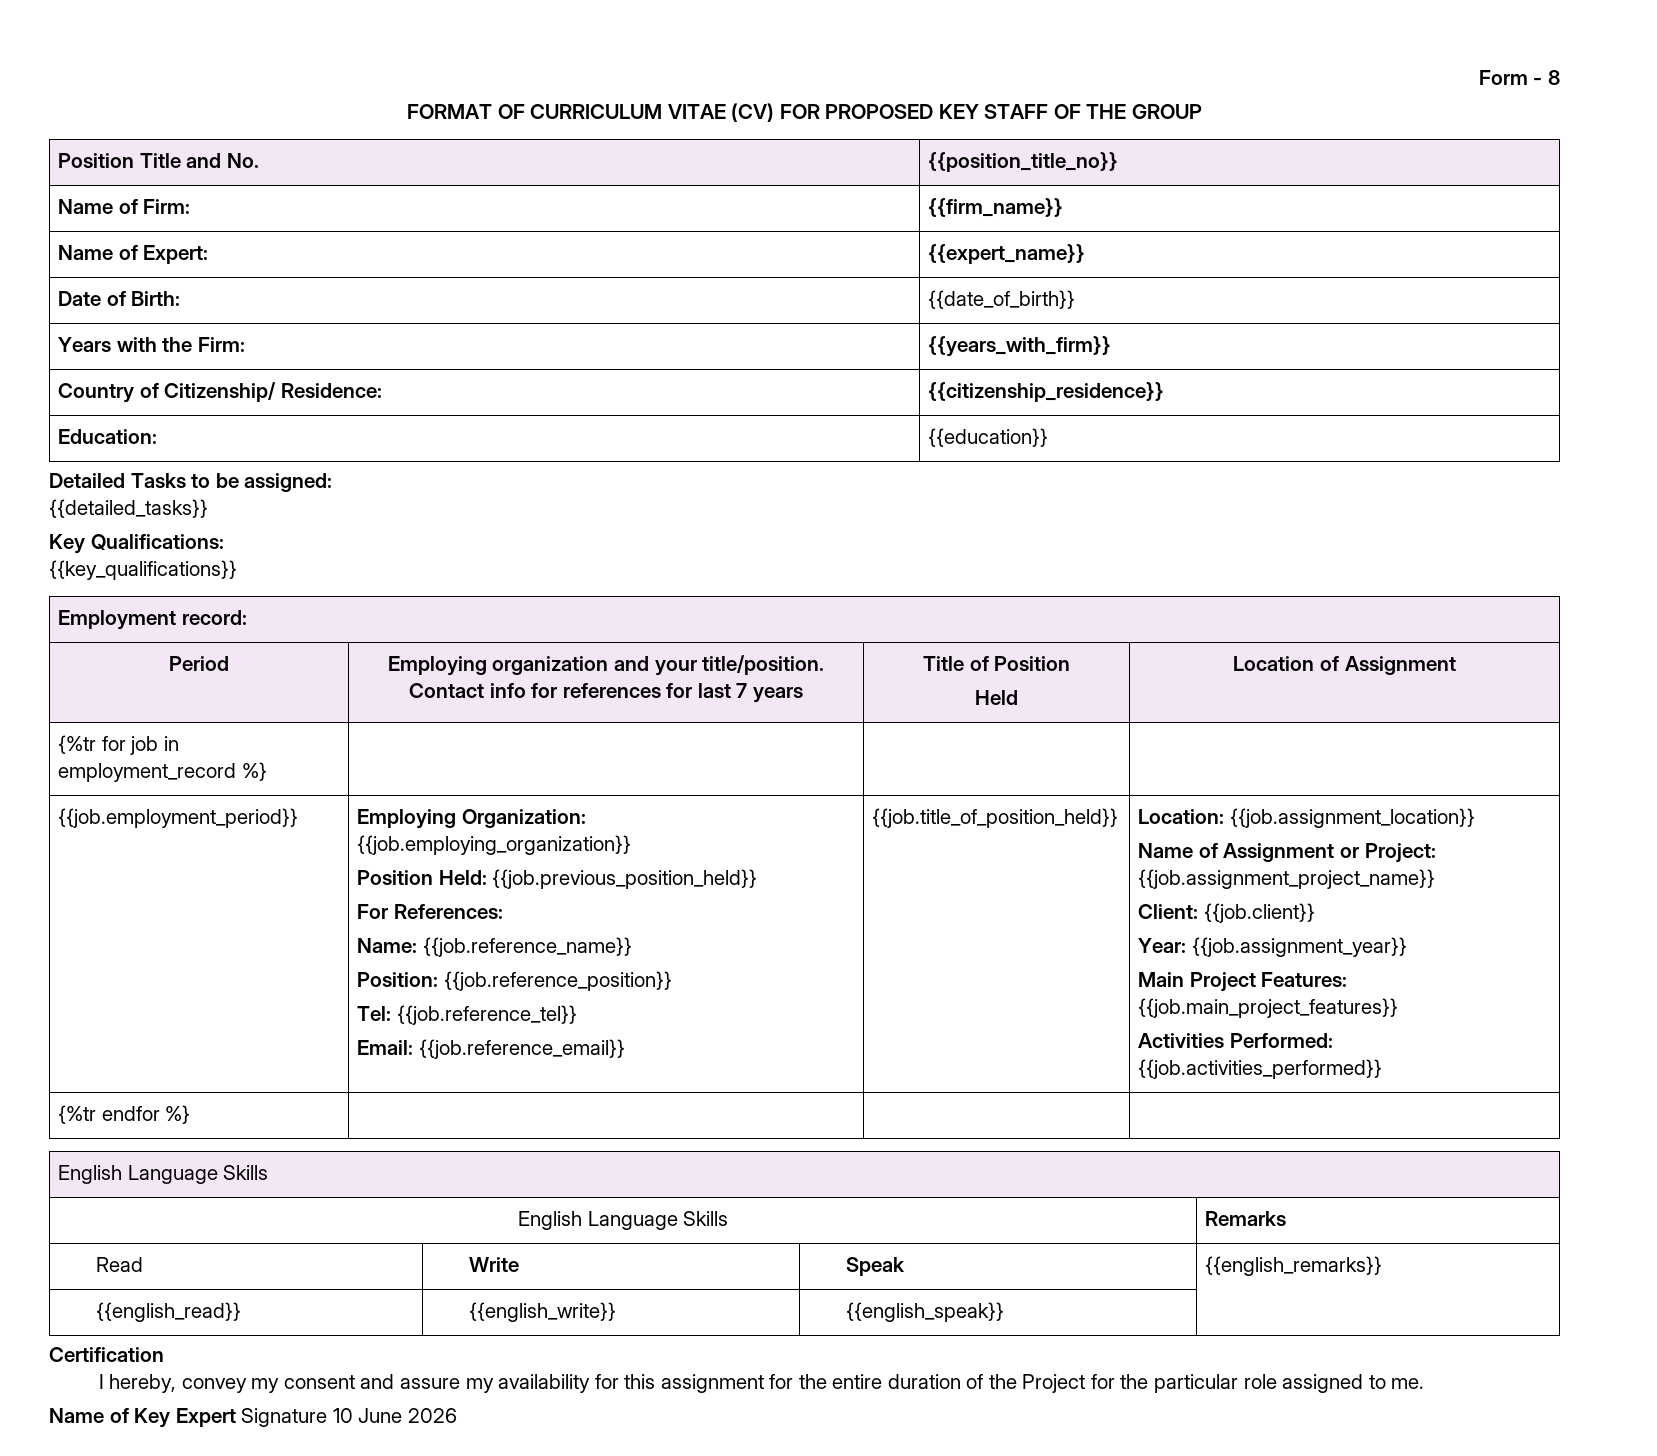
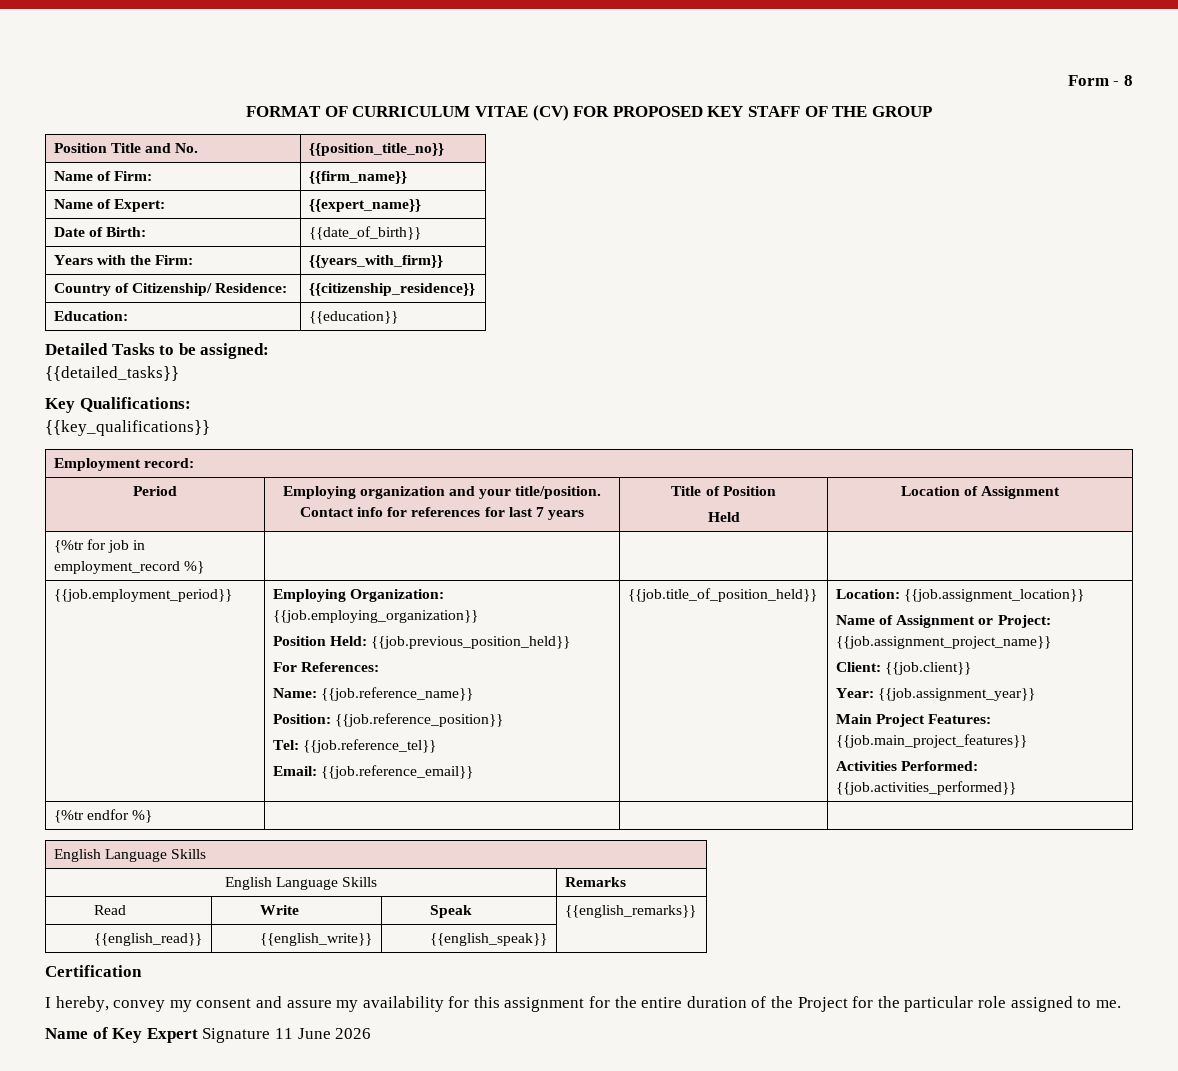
- Name of Key Expert Signature 10 June 2026
+ Name of Key Expert Signature 11 June 2026

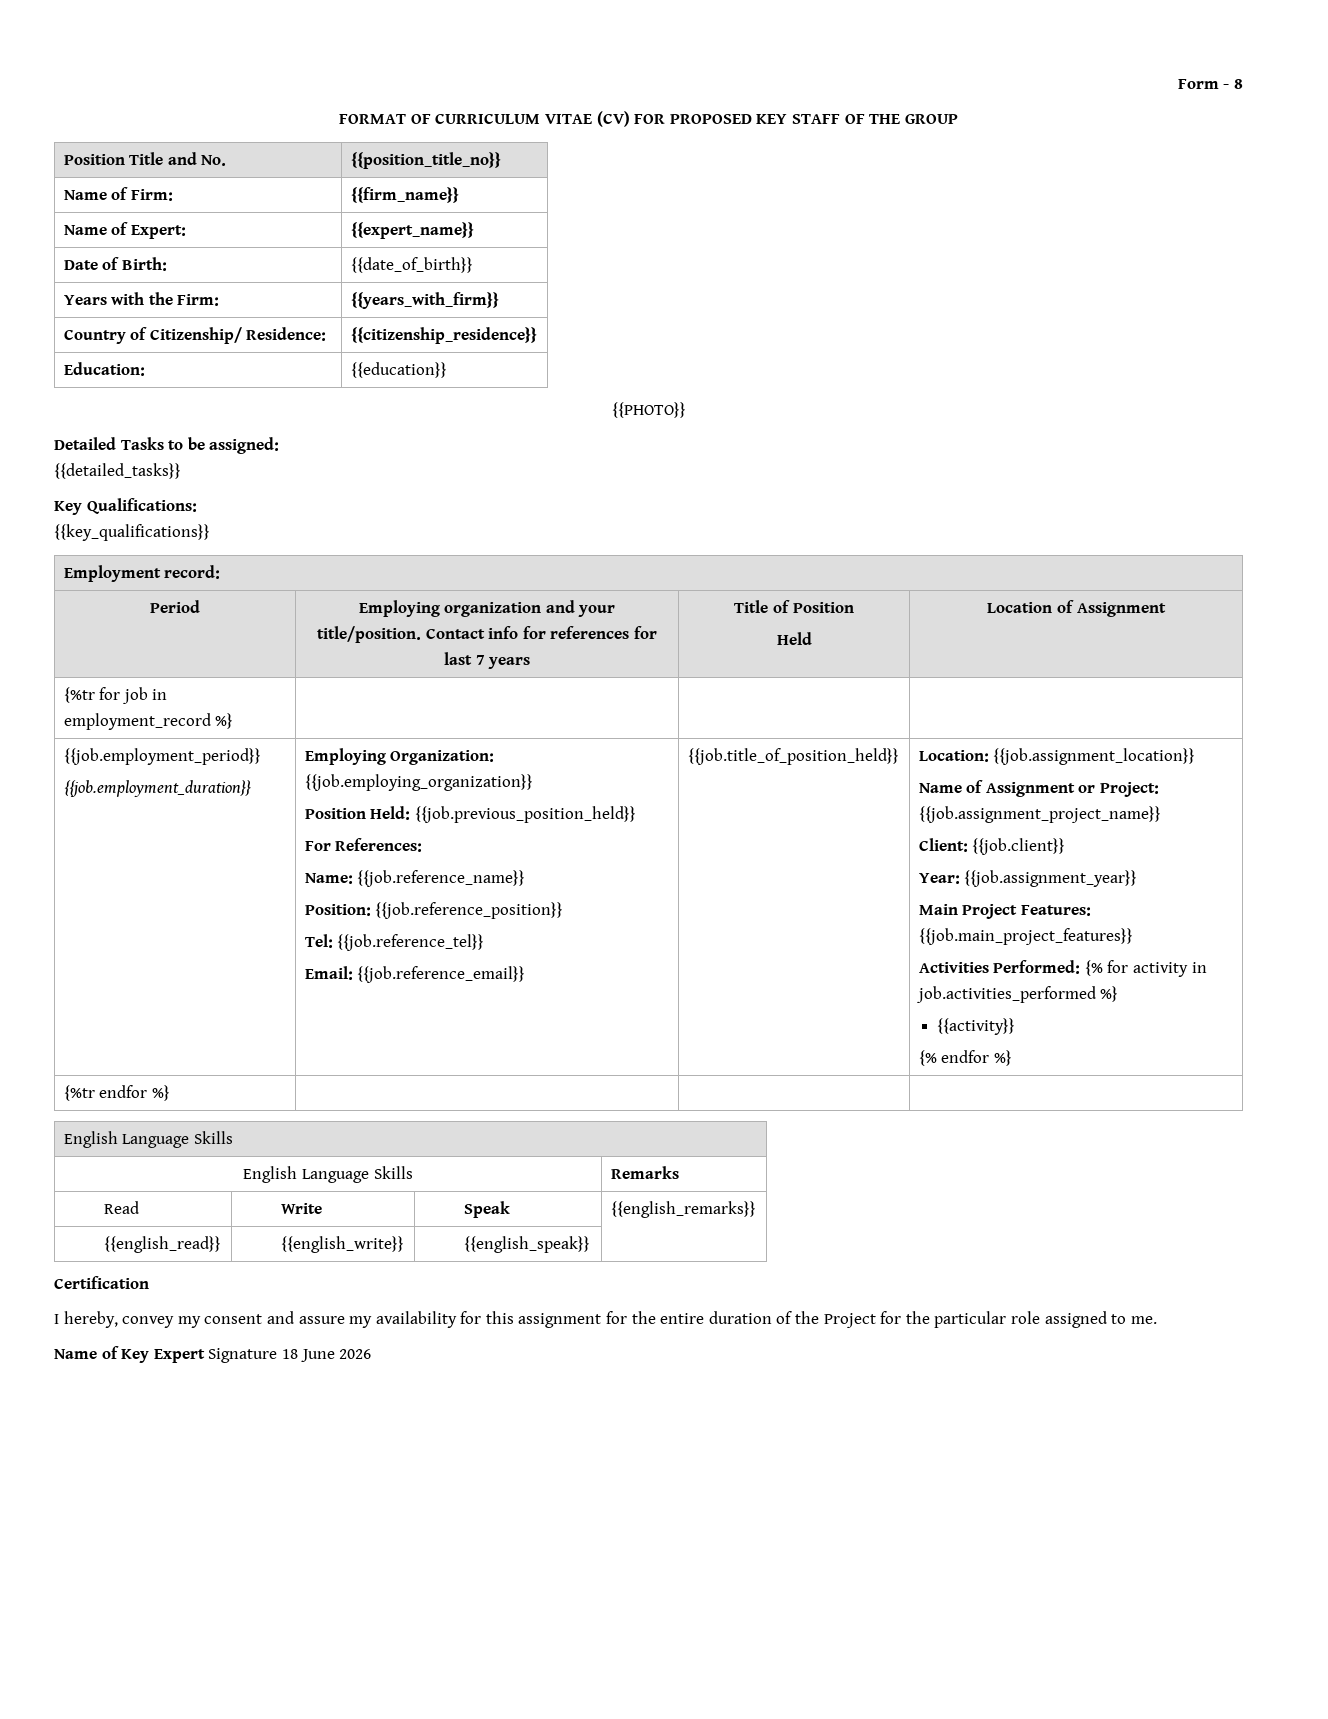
+ {{PHOTO}}
+ {{job.employment_duration}}
- Activities Performed: {{job.activities_performed}}
+ Activities Performed: {% for activity in job.activities_performed %}
+ {{activity}}
+ {% endfor %}
- Name of Key Expert Signature 11 June 2026
+ Name of Key Expert Signature 18 June 2026

